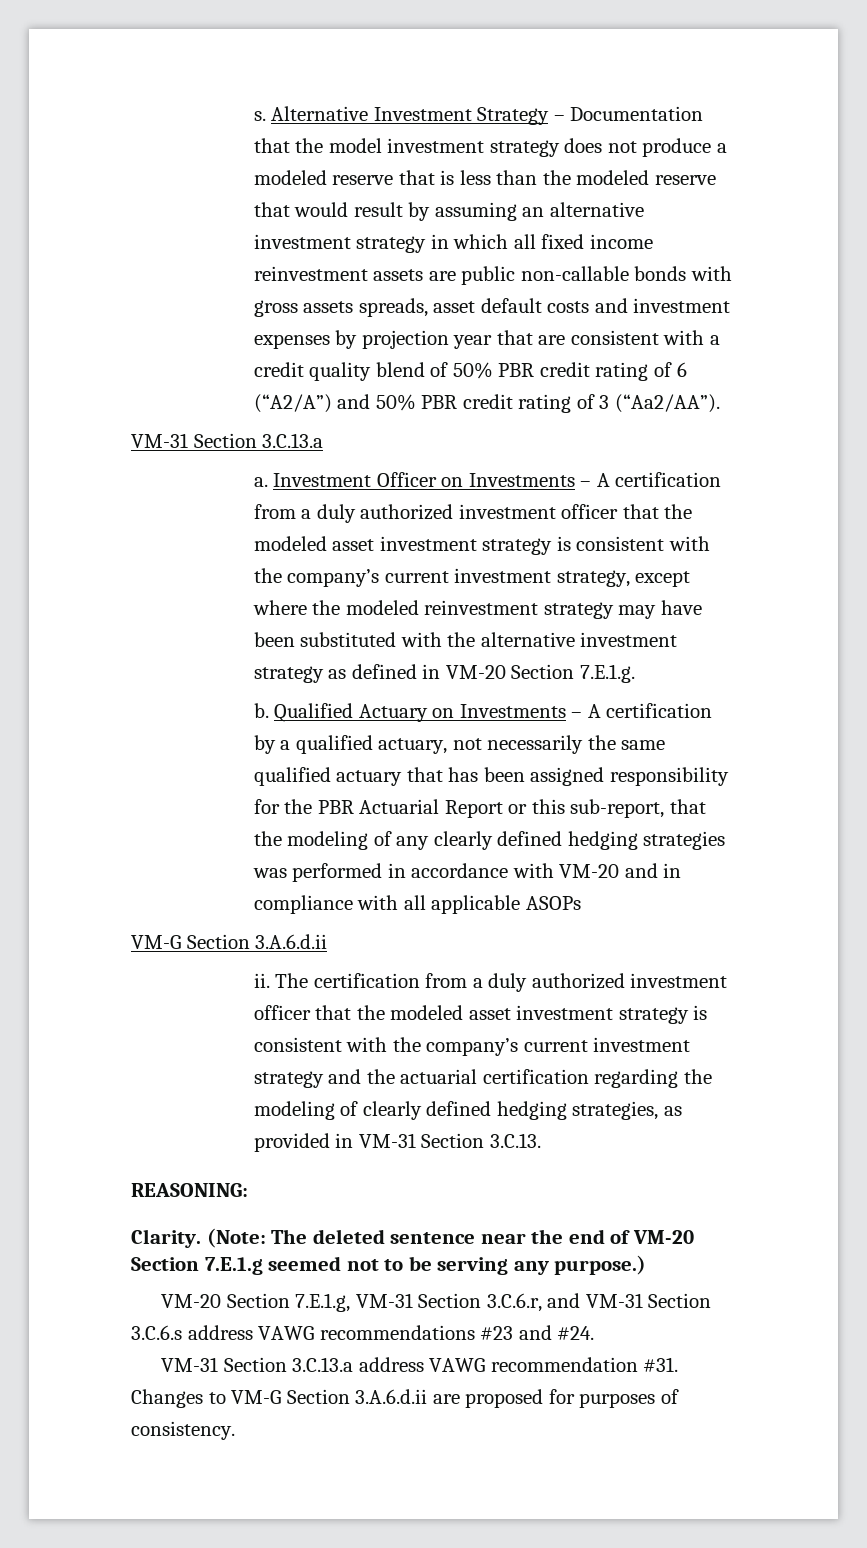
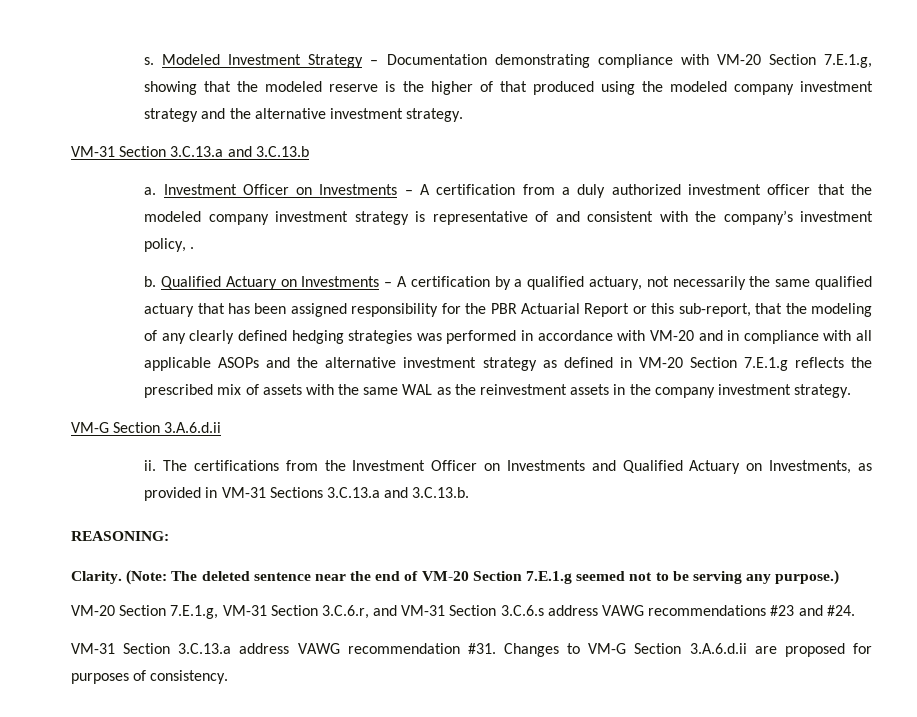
- Alternative Investment Strategy – Documentation that the model investment strategy does not produce a modeled reserve that is less than the modeled reserve that would result by assuming an alternative investment strategy in which all fixed income reinvestment assets are public non-callable bonds with gross assets spreads, asset default costs and investment expenses by projection year that are consistent with a credit quality blend of 50% PBR credit rating of 6 (“A2/A”) and 50% PBR credit rating of 3 (“Aa2/AA”).
- VM-31 Section 3.C.13.a
+ Modeled Investment Strategy – Documentation demonstrating compliance with VM-20 Section 7.E.1.g, showing that the modeled reserve is the higher of that produced using the modeled company investment strategy and the alternative investment strategy.
+ VM-31 Section 3.C.13.a and 3.C.13.b
- Investment Officer on Investments – A certification from a duly authorized investment officer that the modeled asset investment strategy is consistent with the company’s current investment strategy, except where the modeled reinvestment strategy may have been substituted with the alternative investment strategy as defined in VM-20 Section 7.E.1.g.
+ Investment Officer on Investments – A certification from a duly authorized investment officer that the modeled company investment strategy is representative of and consistent with the company’s investment policy, .
- Qualified Actuary on Investments – A certification by a qualified actuary, not necessarily the same qualified actuary that has been assigned responsibility for the PBR Actuarial Report or this sub-report, that the modeling of any clearly defined hedging strategies was performed in accordance with VM-20 and in compliance with all applicable ASOPs
+ Qualified Actuary on Investments – A certification by a qualified actuary, not necessarily the same qualified actuary that has been assigned responsibility for the PBR Actuarial Report or this sub-report, that the modeling of any clearly defined hedging strategies was performed in accordance with VM-20 and in compliance with all applicable ASOPs and the alternative investment strategy as defined in VM-20 Section 7.E.1.g reflects the prescribed mix of assets with the same WAL as the reinvestment assets in the company investment strategy.
- The certification from a duly authorized investment officer that the modeled asset investment strategy is consistent with the company’s current investment strategy and the actuarial certification regarding the modeling of clearly defined hedging strategies, as provided in VM-31 Section 3.C.13.
+ The certifications from the Investment Officer on Investments and Qualified Actuary on Investments, as provided in VM-31 Sections 3.C.13.a and 3.C.13.b.

